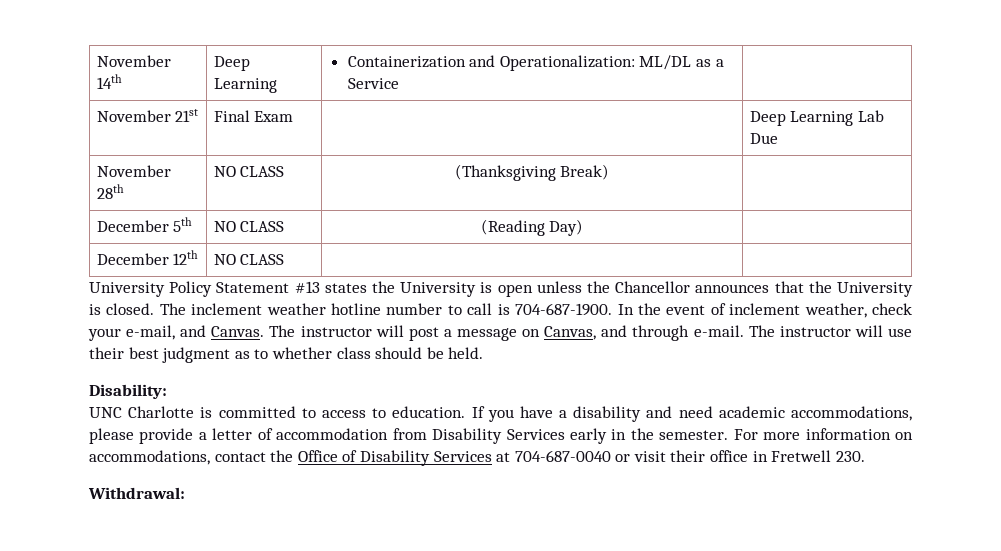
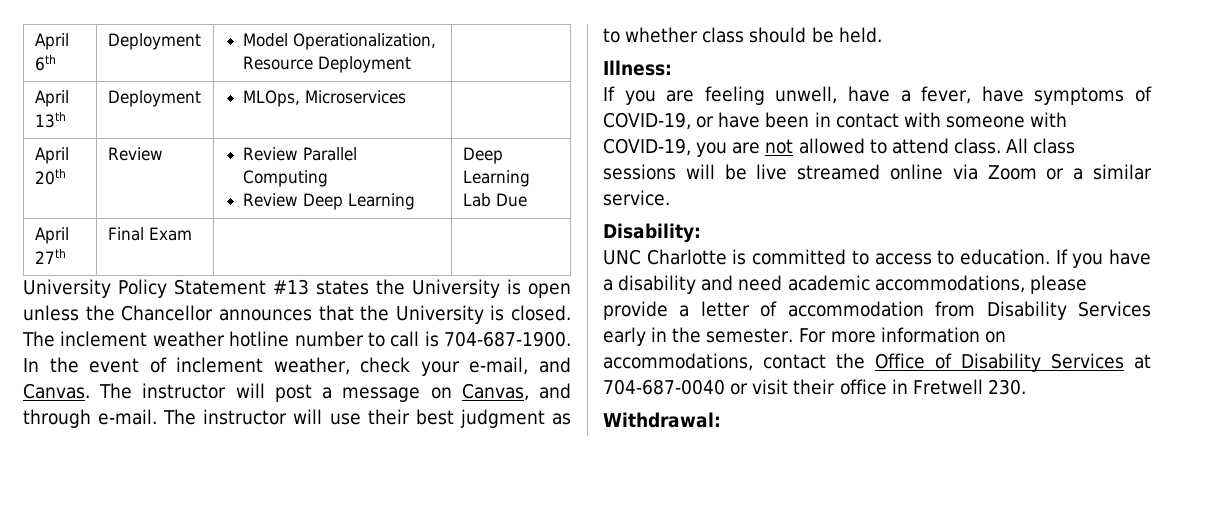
- November 14th | Deep Learning | Containerization and Operationalization: ML/DL as a Service |
- November 21st | Final Exam | | Deep Learning Lab Due
- November 28th | NO CLASS | (Thanksgiving Break) |
- December 5th | NO CLASS | (Reading Day) |
- December 12th | NO CLASS | |
+ April 6th | Deployment | Model Operationalization, Resource Deployment |
+ April 13th | Deployment | MLOps, Microservices |
+ April 20th | Review | Review Parallel Computing
+ Review Deep Learning | Deep Learning Lab Due
+ April 27th | Final Exam | |
+ Illness:
+ If you are feeling unwell, have a fever, have symptoms of COVID-19, or have been in contact with someone with COVID-19, you are not allowed to attend class. All class sessions will be live streamed online via Zoom or a similar service.

